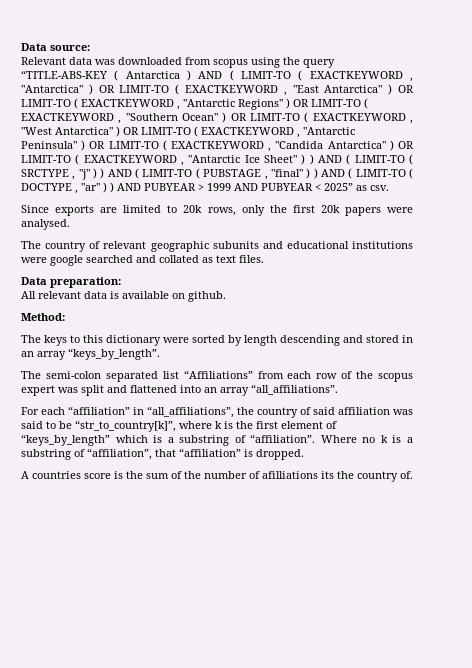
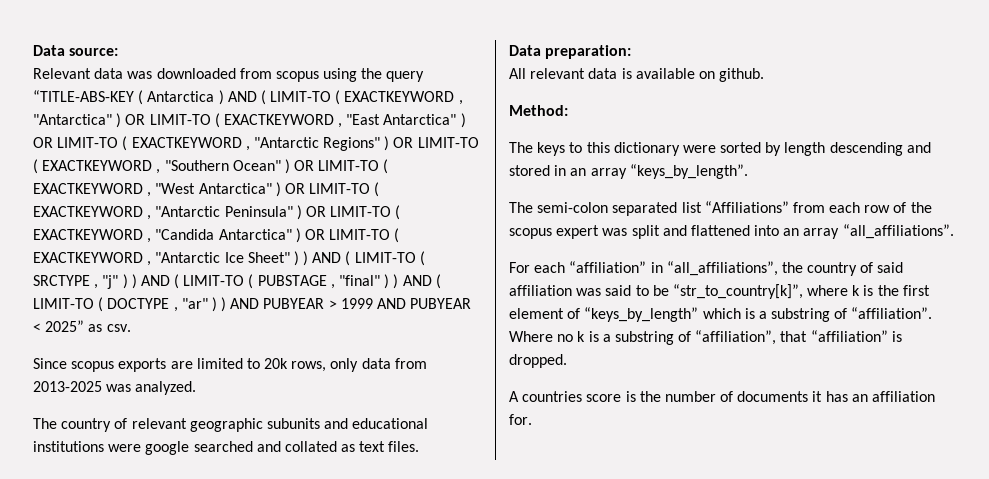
- Since exports are limited to 20k rows, only the first 20k papers were analysed.
+ Since scopus exports are limited to 20k rows, only data from 2013-2025 was analyzed.
- A countries score is the sum of the number of afilliations its the country of.
+ A countries score is the number of documents it has an affiliation for.

